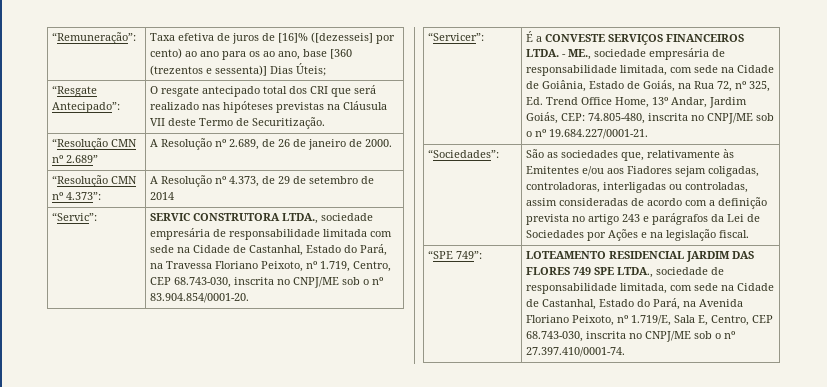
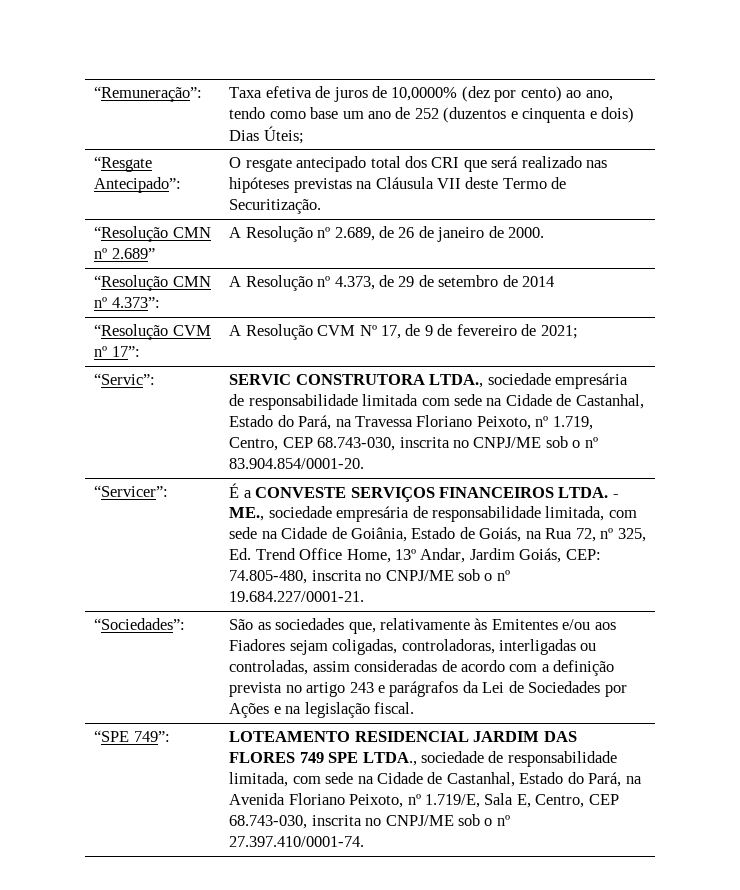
- “Remuneração”: | Taxa efetiva de juros de [16]% ([dezesseis] por cento) ao ano para os ao ano, base [360 (trezentos e sessenta)] Dias Úteis;
+ “Remuneração”: | Taxa efetiva de juros de 10,0000% (dez por cento) ao ano, tendo como base um ano de 252 (duzentos e cinquenta e dois) Dias Úteis;
+ “Resolução CVM nº 17”: | A Resolução CVM Nº 17, de 9 de fevereiro de 2021;

